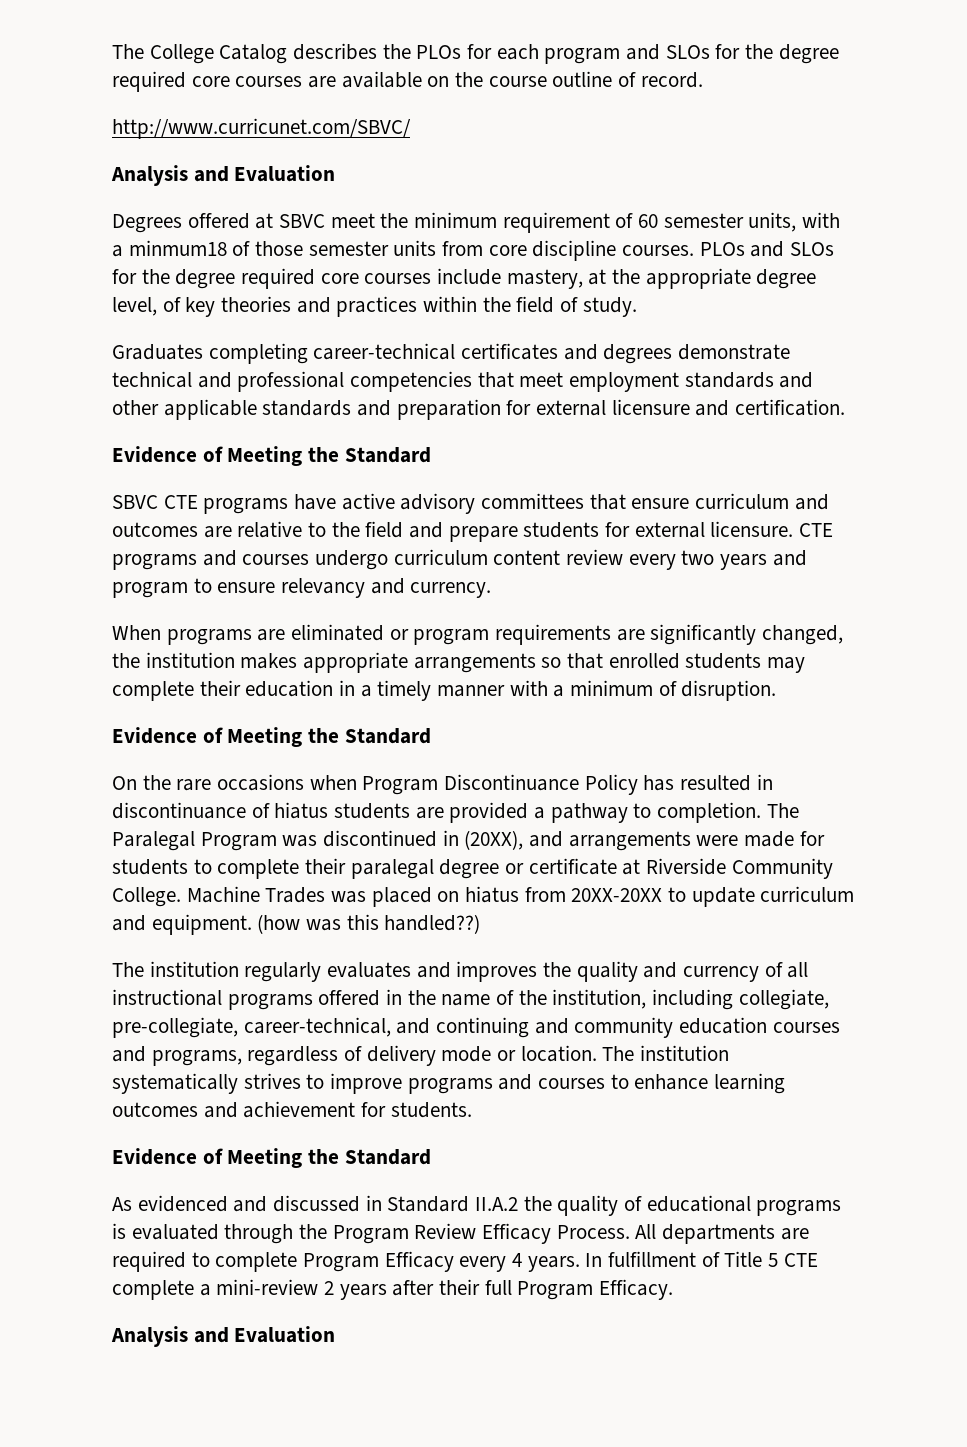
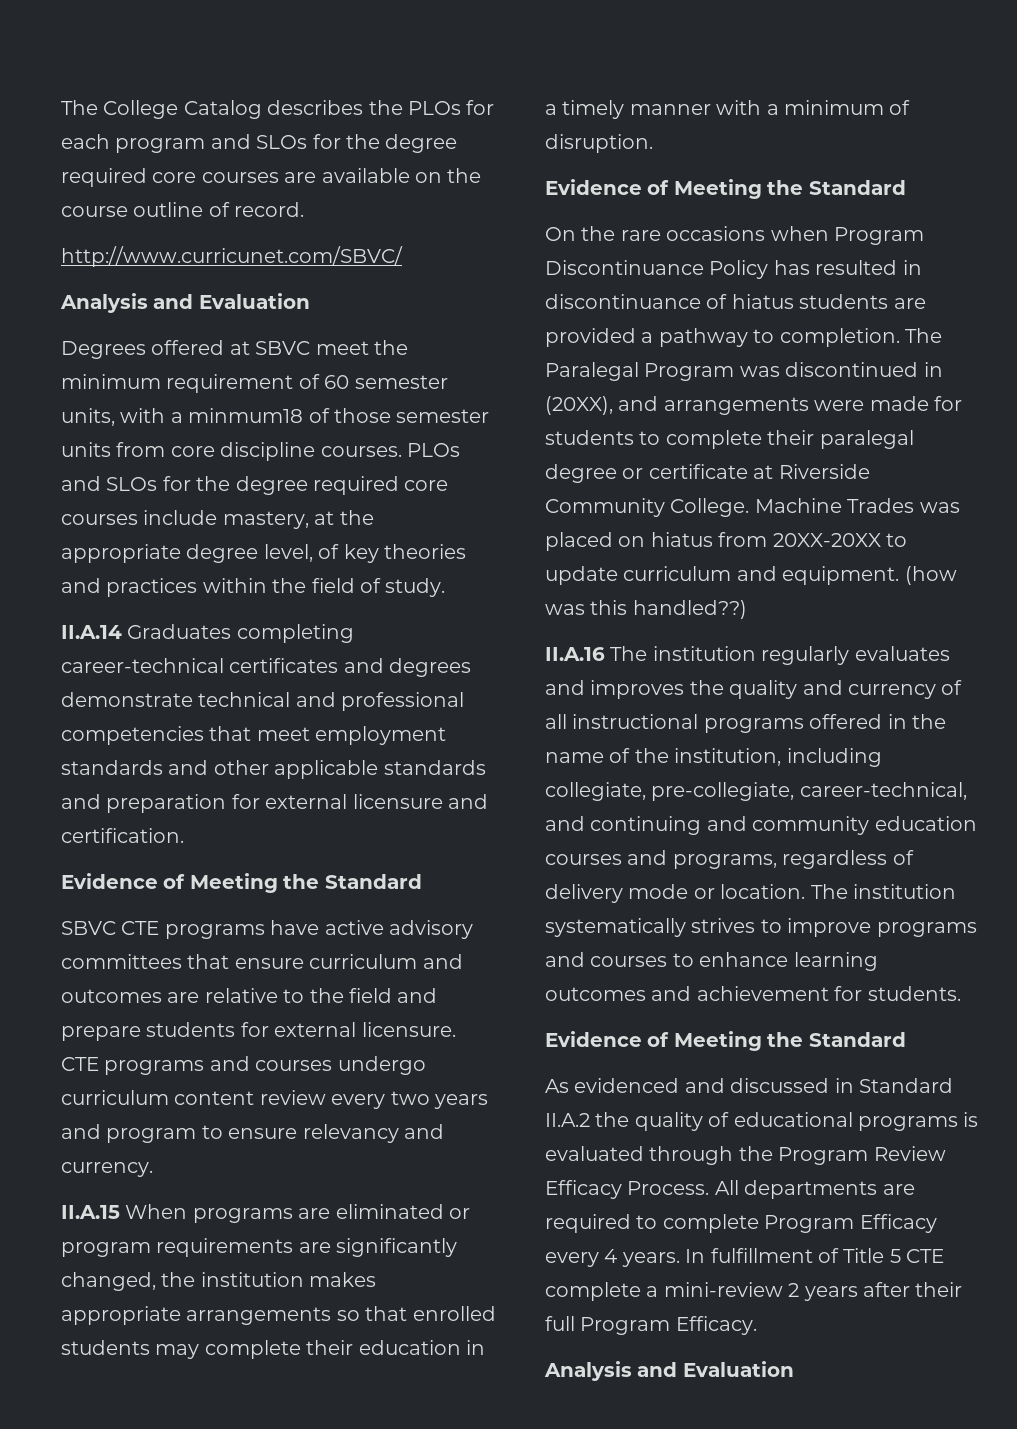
- Graduates completing career-technical certificates and degrees demonstrate technical and professional competencies that meet employment standards and other applicable standards and preparation for external licensure and certification.
+ II.A.14 Graduates completing career-technical certificates and degrees demonstrate technical and professional competencies that meet employment standards and other applicable standards and preparation for external licensure and certification.
- When programs are eliminated or program requirements are significantly changed, the institution makes appropriate arrangements so that enrolled students may complete their education in a timely manner with a minimum of disruption.
+ II.A.15 When programs are eliminated or program requirements are significantly changed, the institution makes appropriate arrangements so that enrolled students may complete their education in a timely manner with a minimum of disruption.
- The institution regularly evaluates and improves the quality and currency of all instructional programs offered in the name of the institution, including collegiate, pre-collegiate, career-technical, and continuing and community education courses and programs, regardless of delivery mode or location.
+ II.A.16 The institution regularly evaluates and improves the quality and currency of all instructional programs offered in the name of the institution, including collegiate, pre-collegiate, career-technical, and continuing and community education courses and programs, regardless of delivery mode or location.

